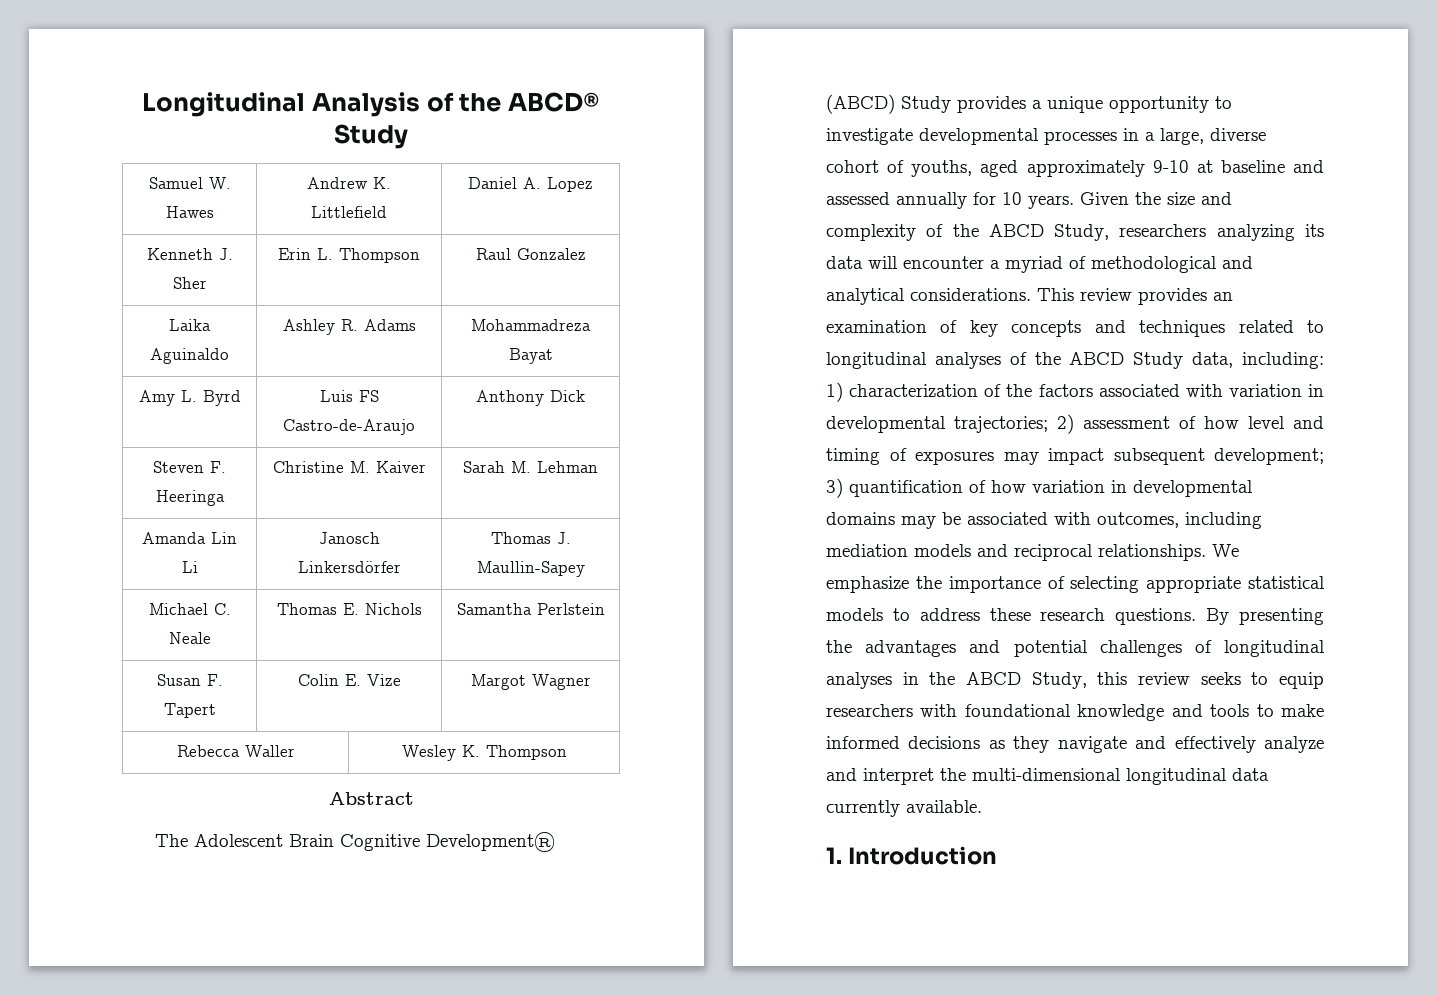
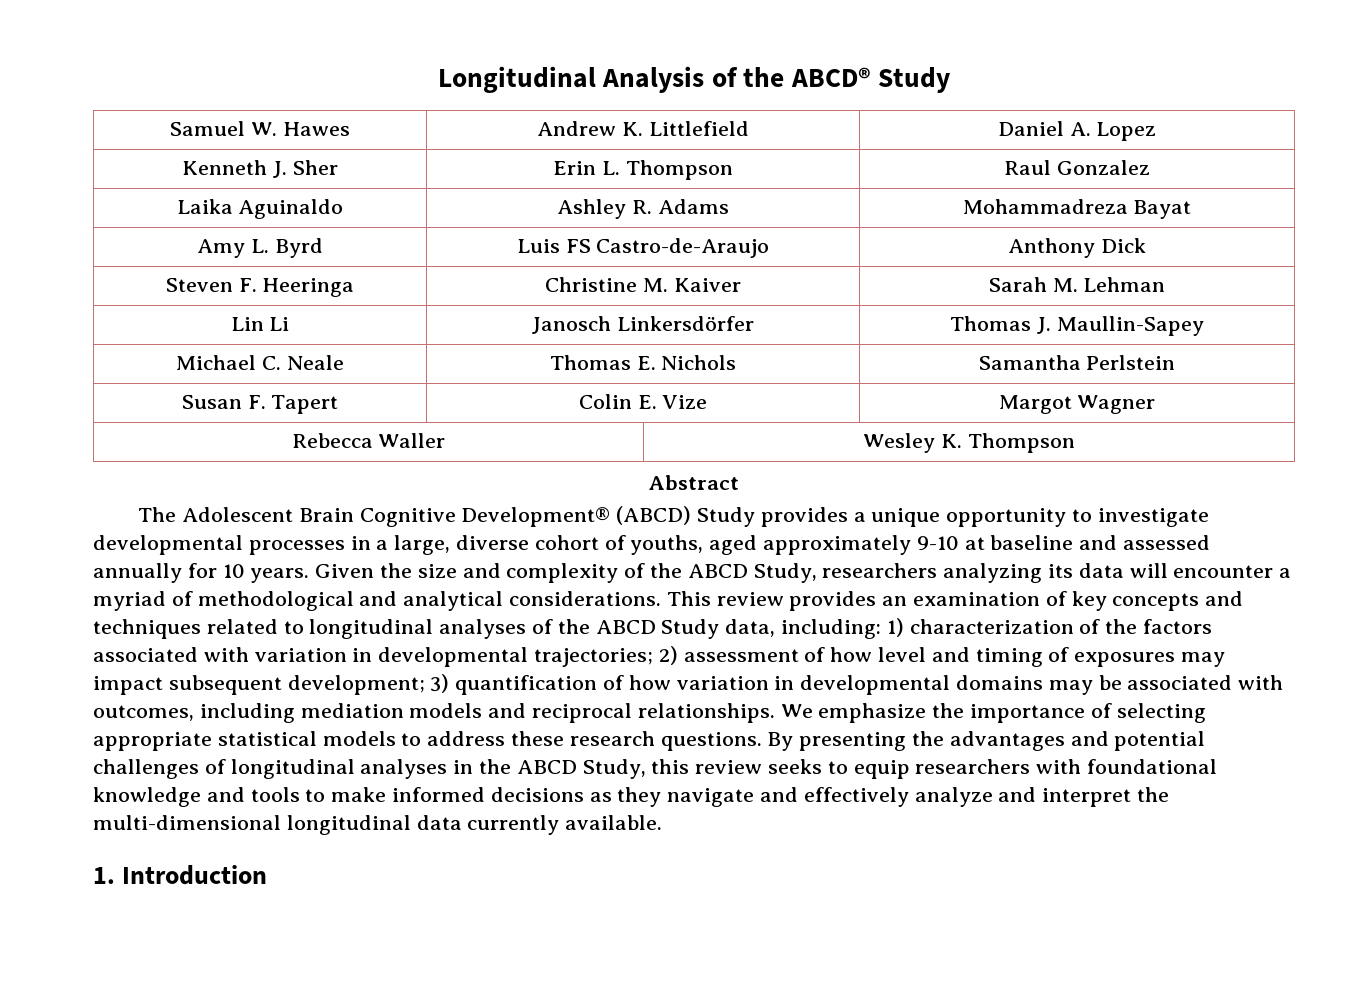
- Amanda Lin Li | Janosch Linkersdörfer | Thomas J. Maullin-Sapey
+ Lin Li | Janosch Linkersdörfer | Thomas J. Maullin-Sapey

